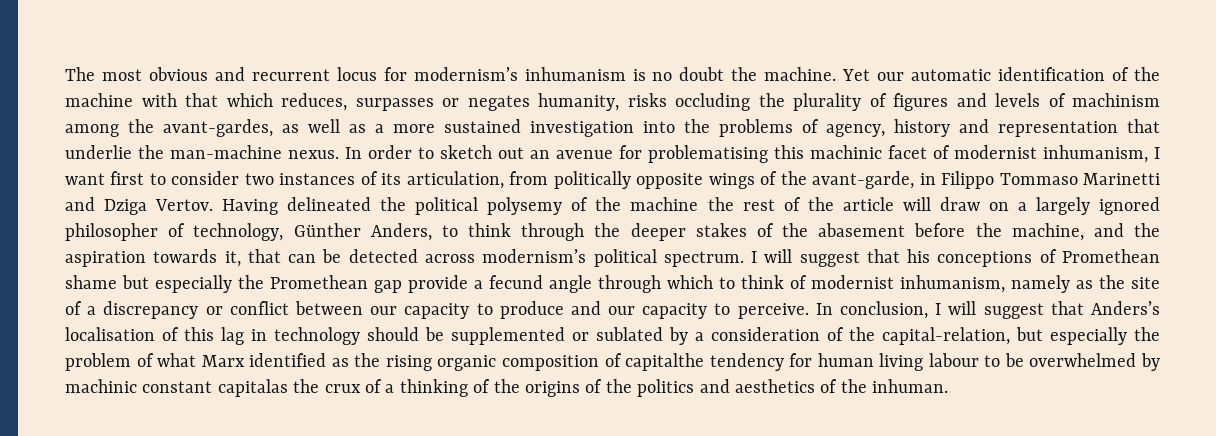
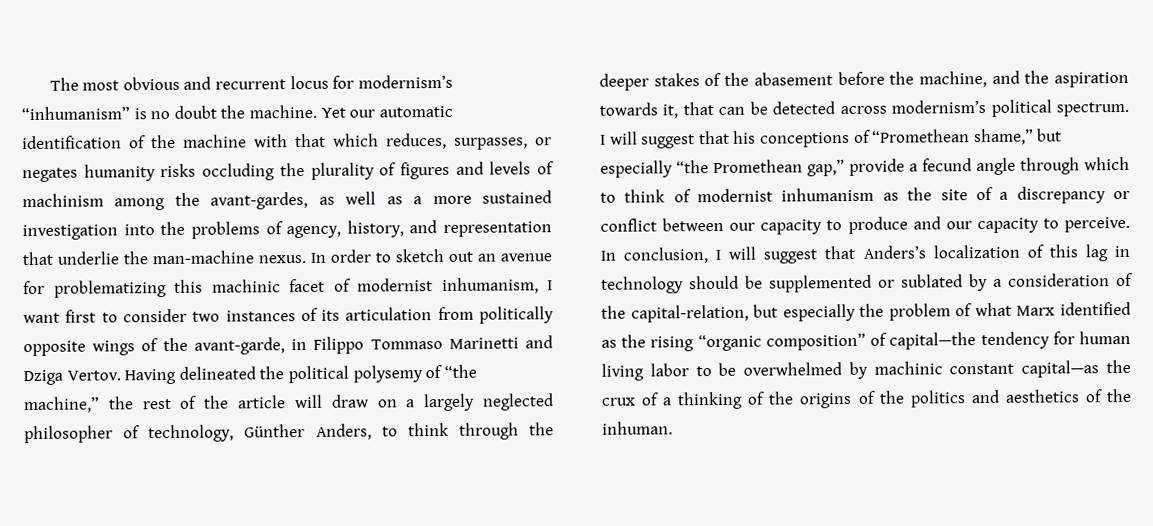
- The most obvious and recurrent locus for modernism’s inhumanism is no doubt the machine.
+ The most obvious and recurrent locus for modernism’s “inhumanism” is no doubt the machine.
- Yet our automatic identification of the machine with that which reduces, surpasses or negates humanity, risks occluding the plurality of figures and levels of machinism among the avant-gardes, as well as a more sustained investigation into the problems of agency, history and representation that underlie the man-machine nexus.
+ Yet our automatic identification of the machine with that which reduces, surpasses, or negates humanity risks occluding the plurality of figures and levels of machinism among the avant-gardes, as well as a more sustained investigation into the problems of agency, history, and representation that underlie the man-machine nexus.
- In order to sketch out an avenue for problematising this machinic facet of modernist inhumanism, I want first to consider two instances of its articulation, from politically opposite wings of the avant-garde, in Filippo Tommaso Marinetti and Dziga Vertov.
+ In order to sketch out an avenue for problematizing this machinic facet of modernist inhumanism, I want first to consider two instances of its articulation from politically opposite wings of the avant-garde, in Filippo Tommaso Marinetti and Dziga Vertov.
- Having delineated the political polysemy of the machine the rest of the article will draw on a largely ignored philosopher of technology, Günther Anders, to think through the deeper stakes of the abasement before the machine, and the aspiration towards it, that can be detected across modernism’s political spectrum.
+ Having delineated the political polysemy of “the machine,” the rest of the article will draw on a largely neglected philosopher of technology, Günther Anders, to think through the deeper stakes of the abasement before the machine, and the aspiration towards it, that can be detected across modernism’s political spectrum.
- I will suggest that his conceptions of Promethean shame but especially the Promethean gap provide a fecund angle through which to think of modernist inhumanism, namely as the site of a discrepancy or conflict between our capacity to produce and our capacity to perceive.
+ I will suggest that his conceptions of “Promethean shame,” but especially “the Promethean gap,” provide a fecund angle through which to think of modernist inhumanism as the site of a discrepancy or conflict between our capacity to produce and our capacity to perceive.
- In conclusion, I will suggest that Anders’s localisation of this lag in technology should be supplemented or sublated by a consideration of the capital-relation, but especially the problem of what Marx identified as the rising organic composition of capitalthe tendency for human living labour to be overwhelmed by machinic constant capitalas the crux of a thinking of the origins of the politics and aesthetics of the inhuman.
+ In conclusion, I will suggest that Anders’s localization of this lag in technology should be supplemented or sublated by a consideration of the capital-relation, but especially the problem of what Marx identified as the rising “organic composition” of capital—the tendency for human living labor to be overwhelmed by machinic constant capital—as the crux of a thinking of the origins of the politics and aesthetics of the inhuman.

